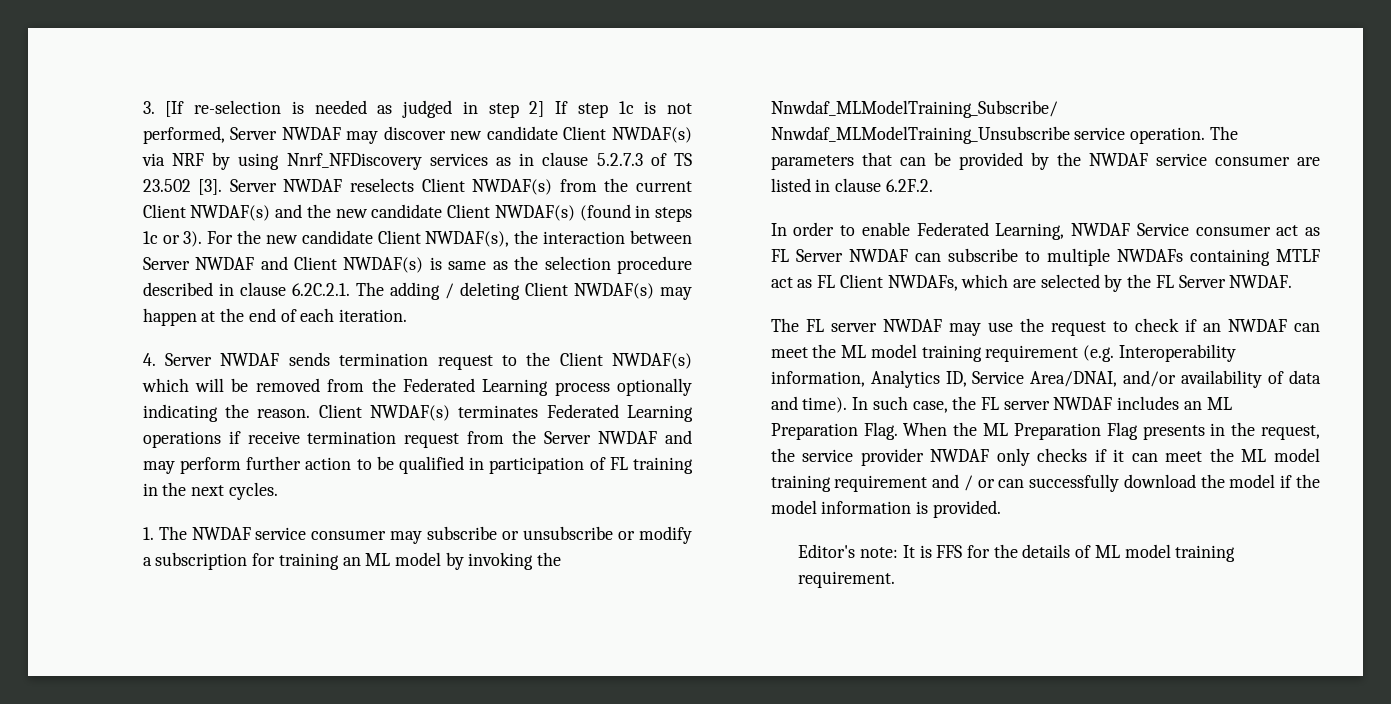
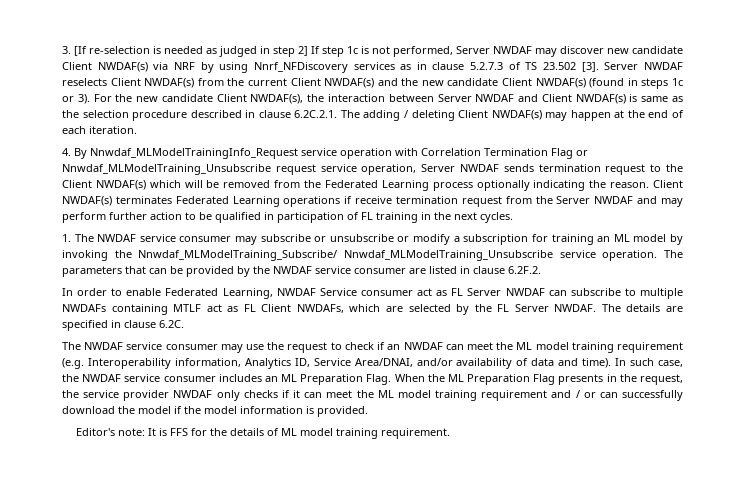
- 4. Server NWDAF sends termination request to the Client NWDAF(s) which will be removed from the Federated Learning process optionally indicating the reason.
+ 4. By Nnwdaf_MLModelTrainingInfo_Request service operation with Correlation Termination Flag or Nnwdaf_MLModelTraining_Unsubscribe request service operation, Server NWDAF sends termination request to the Client NWDAF(s) which will be removed from the Federated Learning process optionally indicating the reason.
- In order to enable Federated Learning, NWDAF Service consumer act as FL Server NWDAF can subscribe to multiple NWDAFs containing MTLF act as FL Client NWDAFs, which are selected by the FL Server NWDAF.
- The FL server NWDAF may use the request to check if an NWDAF can meet the ML model training requirement (e.g. Interoperability information, Analytics ID, Service Area/DNAI, and/or availability of data and time).
+ In order to enable Federated Learning, NWDAF Service consumer act as FL Server NWDAF can subscribe to multiple NWDAFs containing MTLF act as FL Client NWDAFs, which are selected by the FL Server NWDAF. The details are specified in clause 6.2C.
+ The NWDAF service consumer may use the request to check if an NWDAF can meet the ML model training requirement (e.g. Interoperability information, Analytics ID, Service Area/DNAI, and/or availability of data and time).
- In such case, the FL server NWDAF includes an ML Preparation Flag.
+ In such case, the NWDAF service consumer includes an ML Preparation Flag.

